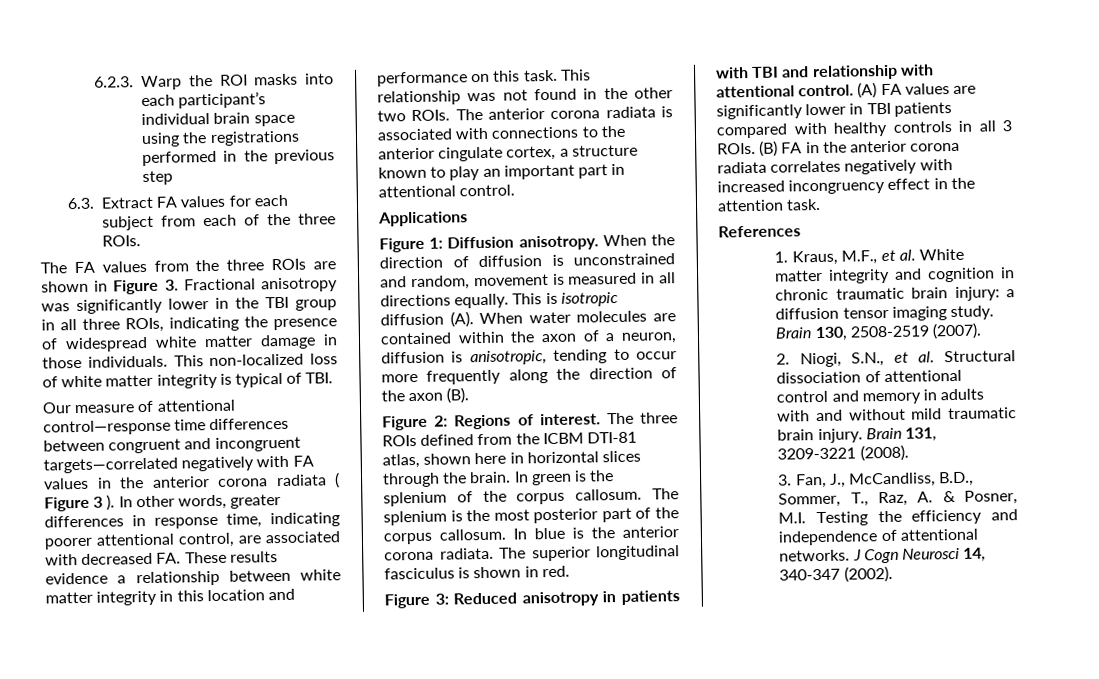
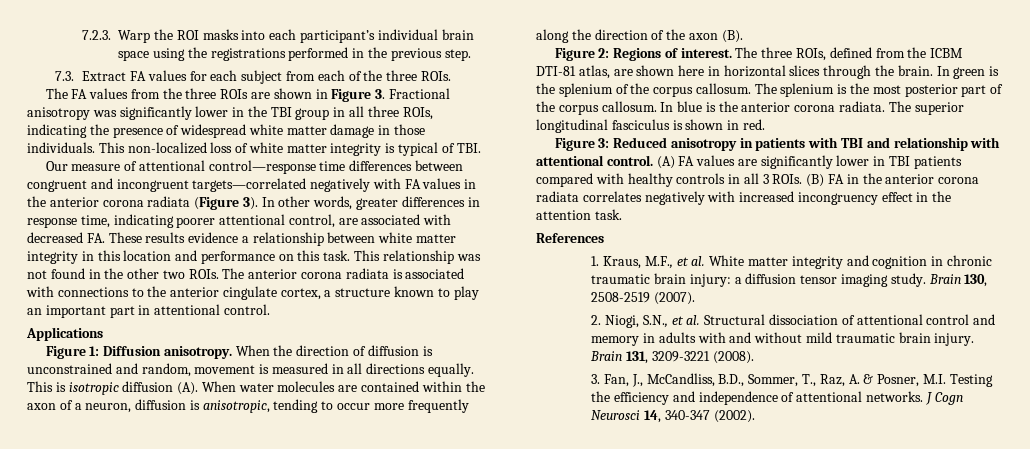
- 6.2.3. Warp the ROI masks into each participant’s individual brain space using the registrations performed in the previous step
- 6.3. Extract FA values for each subject from each of the three ROIs.
+ 7.2.3. Warp the ROI masks into each participant’s individual brain space using the registrations performed in the previous step.
+ 7.3. Extract FA values for each subject from each of the three ROIs.
- Our measure of attentional control—response time differences between congruent and incongruent targets—correlated negatively with FA values in the anterior corona radiata ( Figure 3 ).
+ Our measure of attentional control—response time differences between congruent and incongruent targets—correlated negatively with FA values in the anterior corona radiata (Figure 3).
- The three ROIs defined from the ICBM DTI-81 atlas, shown here in horizontal slices through the brain.
+ The three ROIs, defined from the ICBM DTI-81 atlas, are shown here in horizontal slices through the brain.

